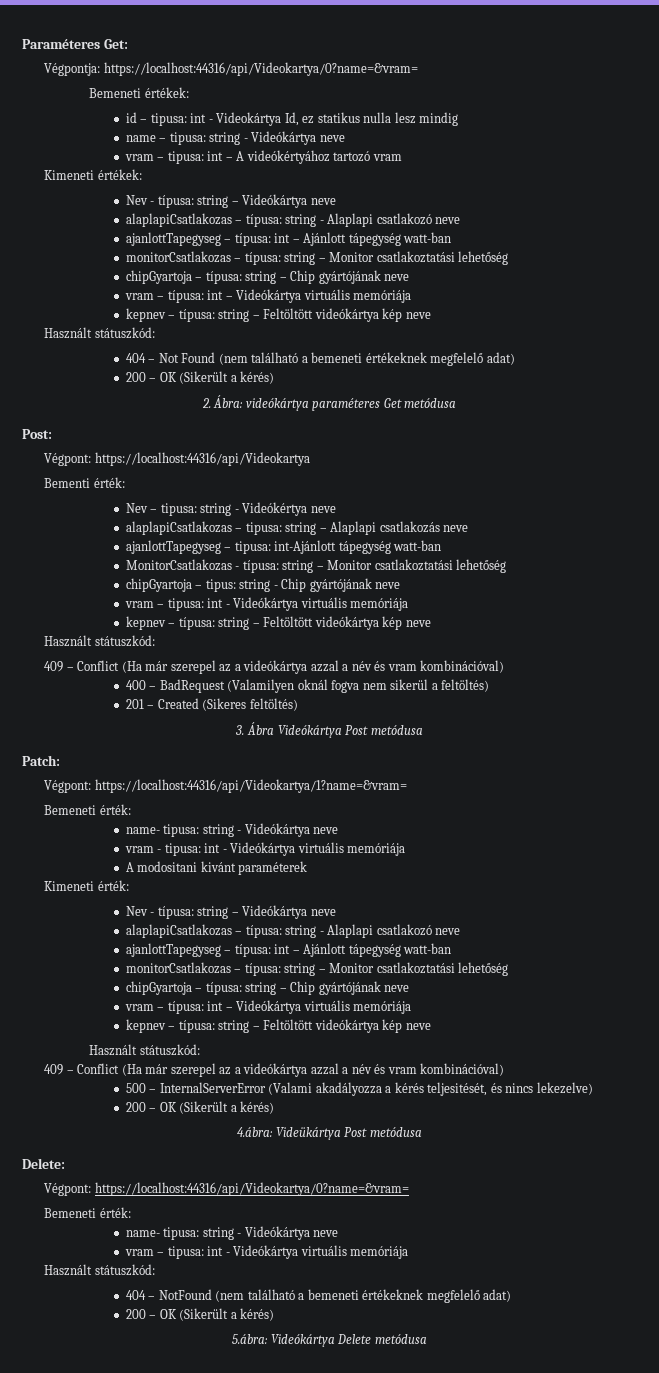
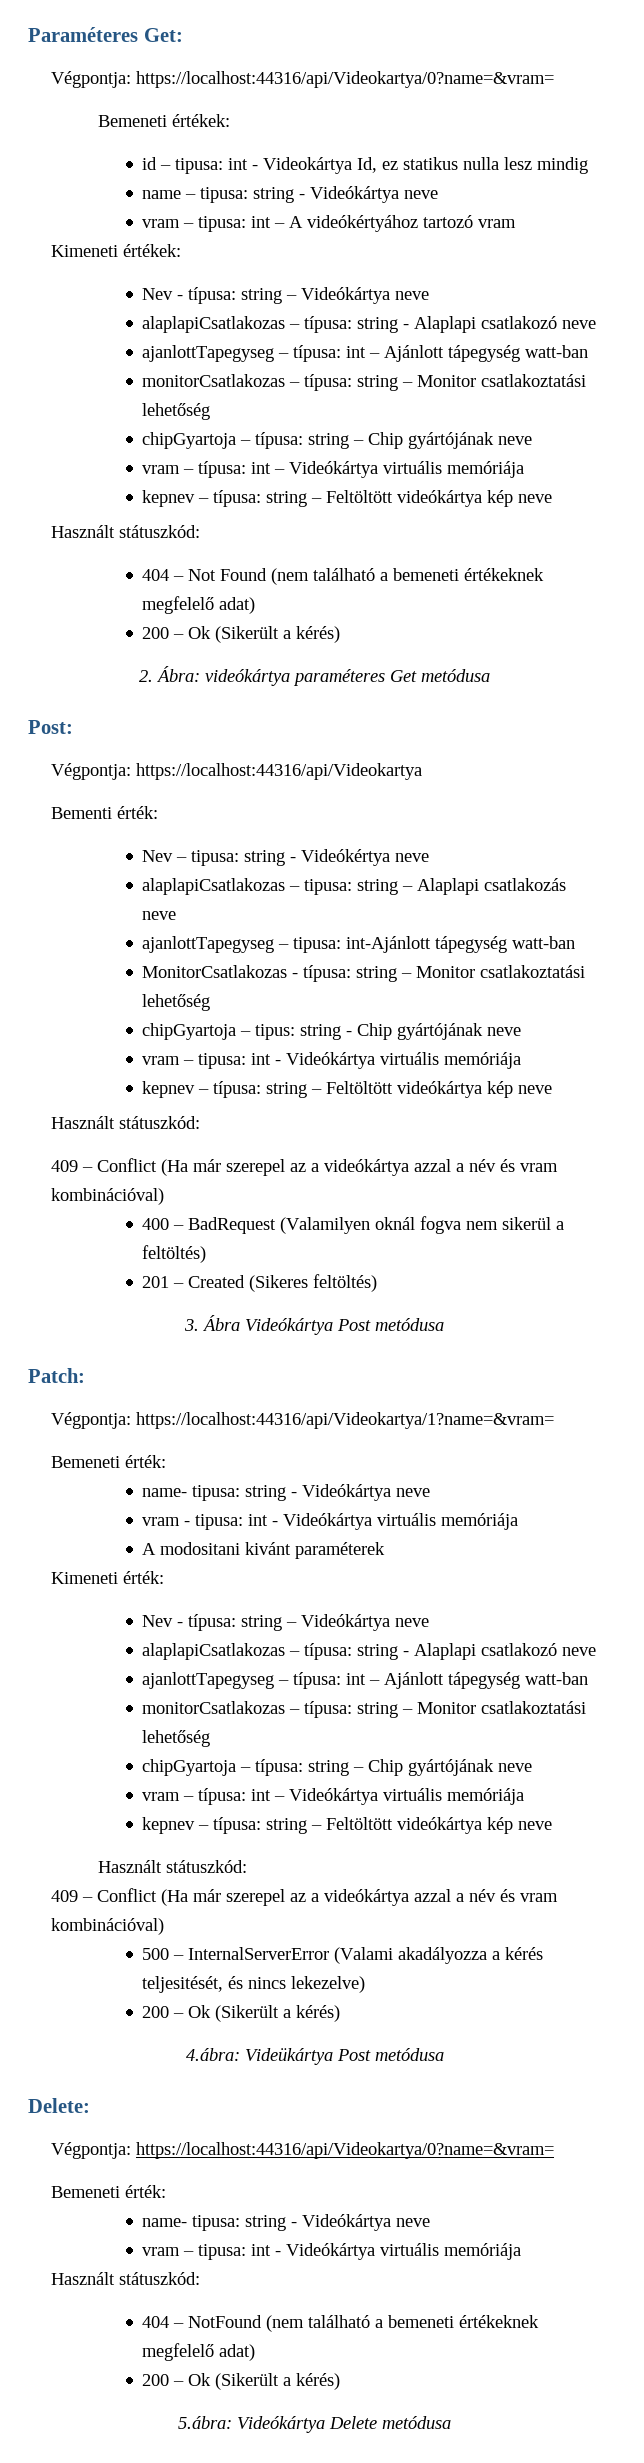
  404 – Not Found (nem található a bemeneti értékeknek megfelelő adat)
- 200 – OK (Sikerült a kérés)
+ 200 – Ok (Sikerült a kérés)
- Végpont: https://localhost:44316/api/Videokartya
+ Végpontja: https://localhost:44316/api/Videokartya
- Végpont: https://localhost:44316/api/Videokartya/1?name=&vram=
+ Végpontja: https://localhost:44316/api/Videokartya/1?name=&vram=
  500 – InternalServerError (Valami akadályozza a kérés teljesitését, és nincs lekezelve)
- 200 – OK (Sikerült a kérés)
+ 200 – Ok (Sikerült a kérés)
  Delete:
- Végpont: https://localhost:44316/api/Videokartya/0?name=&vram=
+ Végpontja: https://localhost:44316/api/Videokartya/0?name=&vram=
  404 – NotFound (nem található a bemeneti értékeknek megfelelő adat)
- 200 – OK (Sikerült a kérés)
+ 200 – Ok (Sikerült a kérés)

